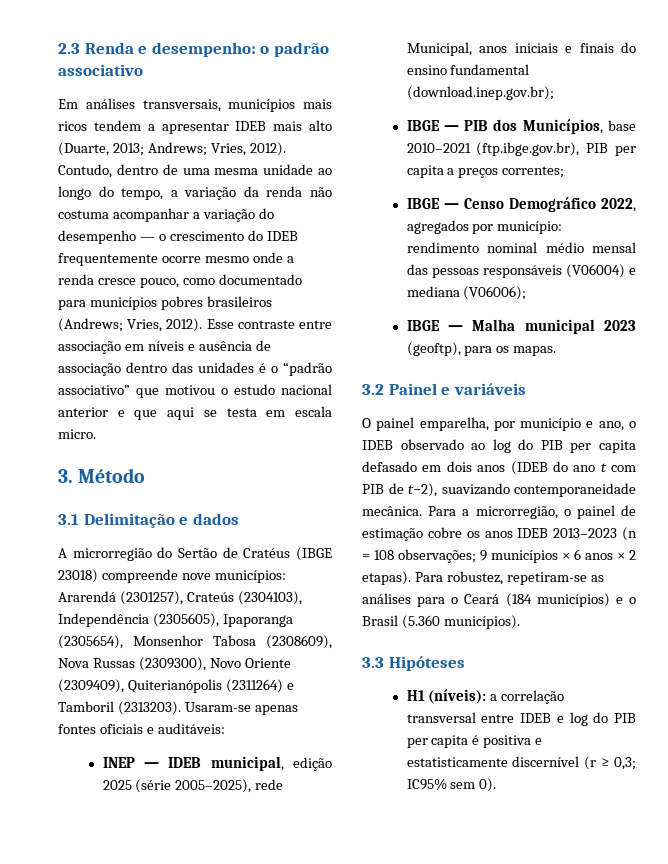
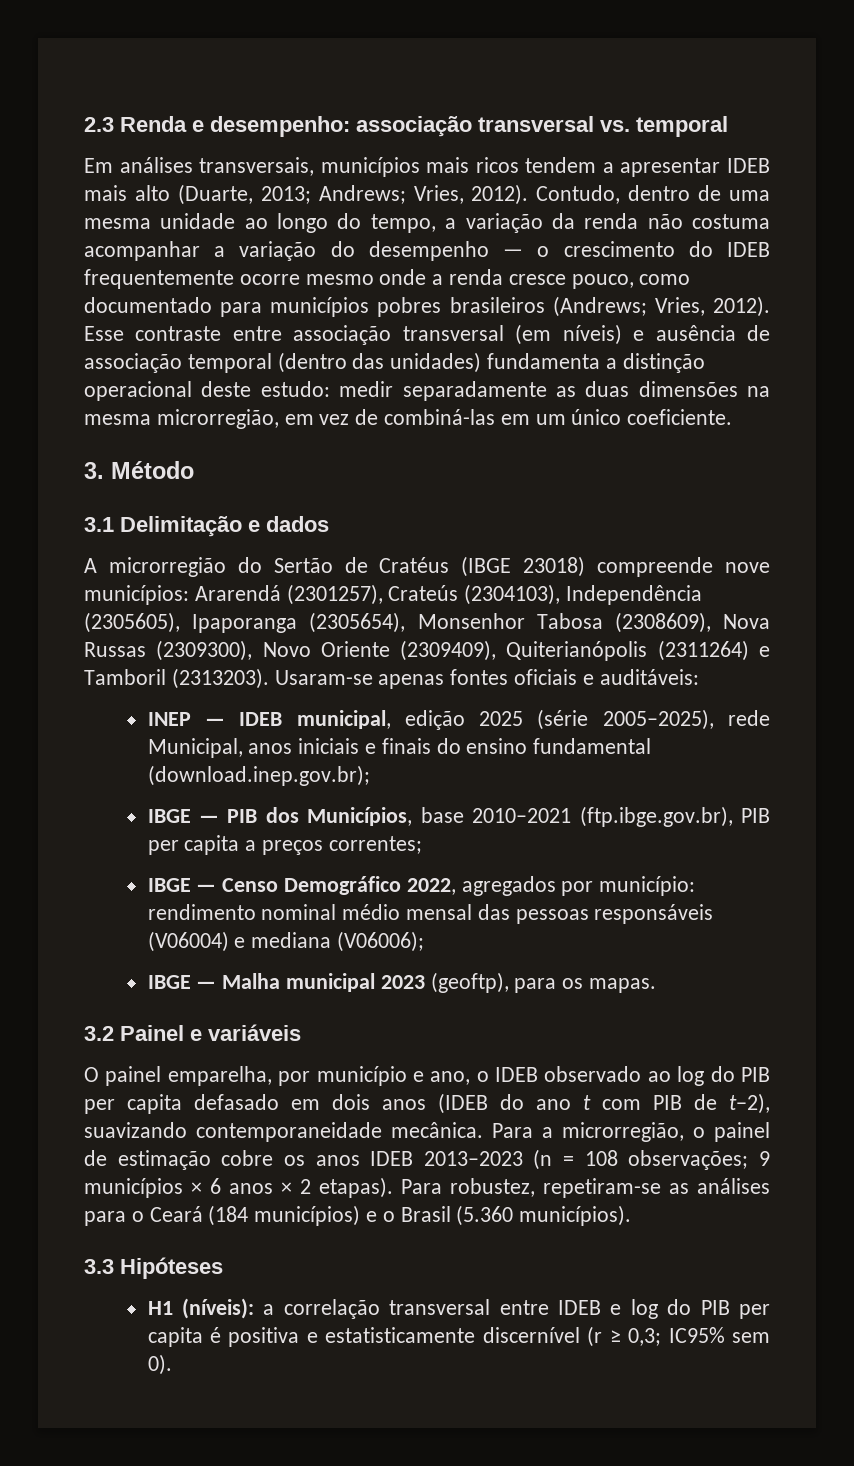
- 2.3 Renda e desempenho: o padrão associativo
+ 2.3 Renda e desempenho: associação transversal vs. temporal
- Esse contraste entre associação em níveis e ausência de associação dentro das unidades é o “padrão associativo” que motivou o estudo nacional anterior e que aqui se testa em escala micro.
+ Esse contraste entre associação transversal (em níveis) e ausência de associação temporal (dentro das unidades) fundamenta a distinção operacional deste estudo: medir separadamente as duas dimensões na mesma microrregião, em vez de combiná-las em um único coeficiente.

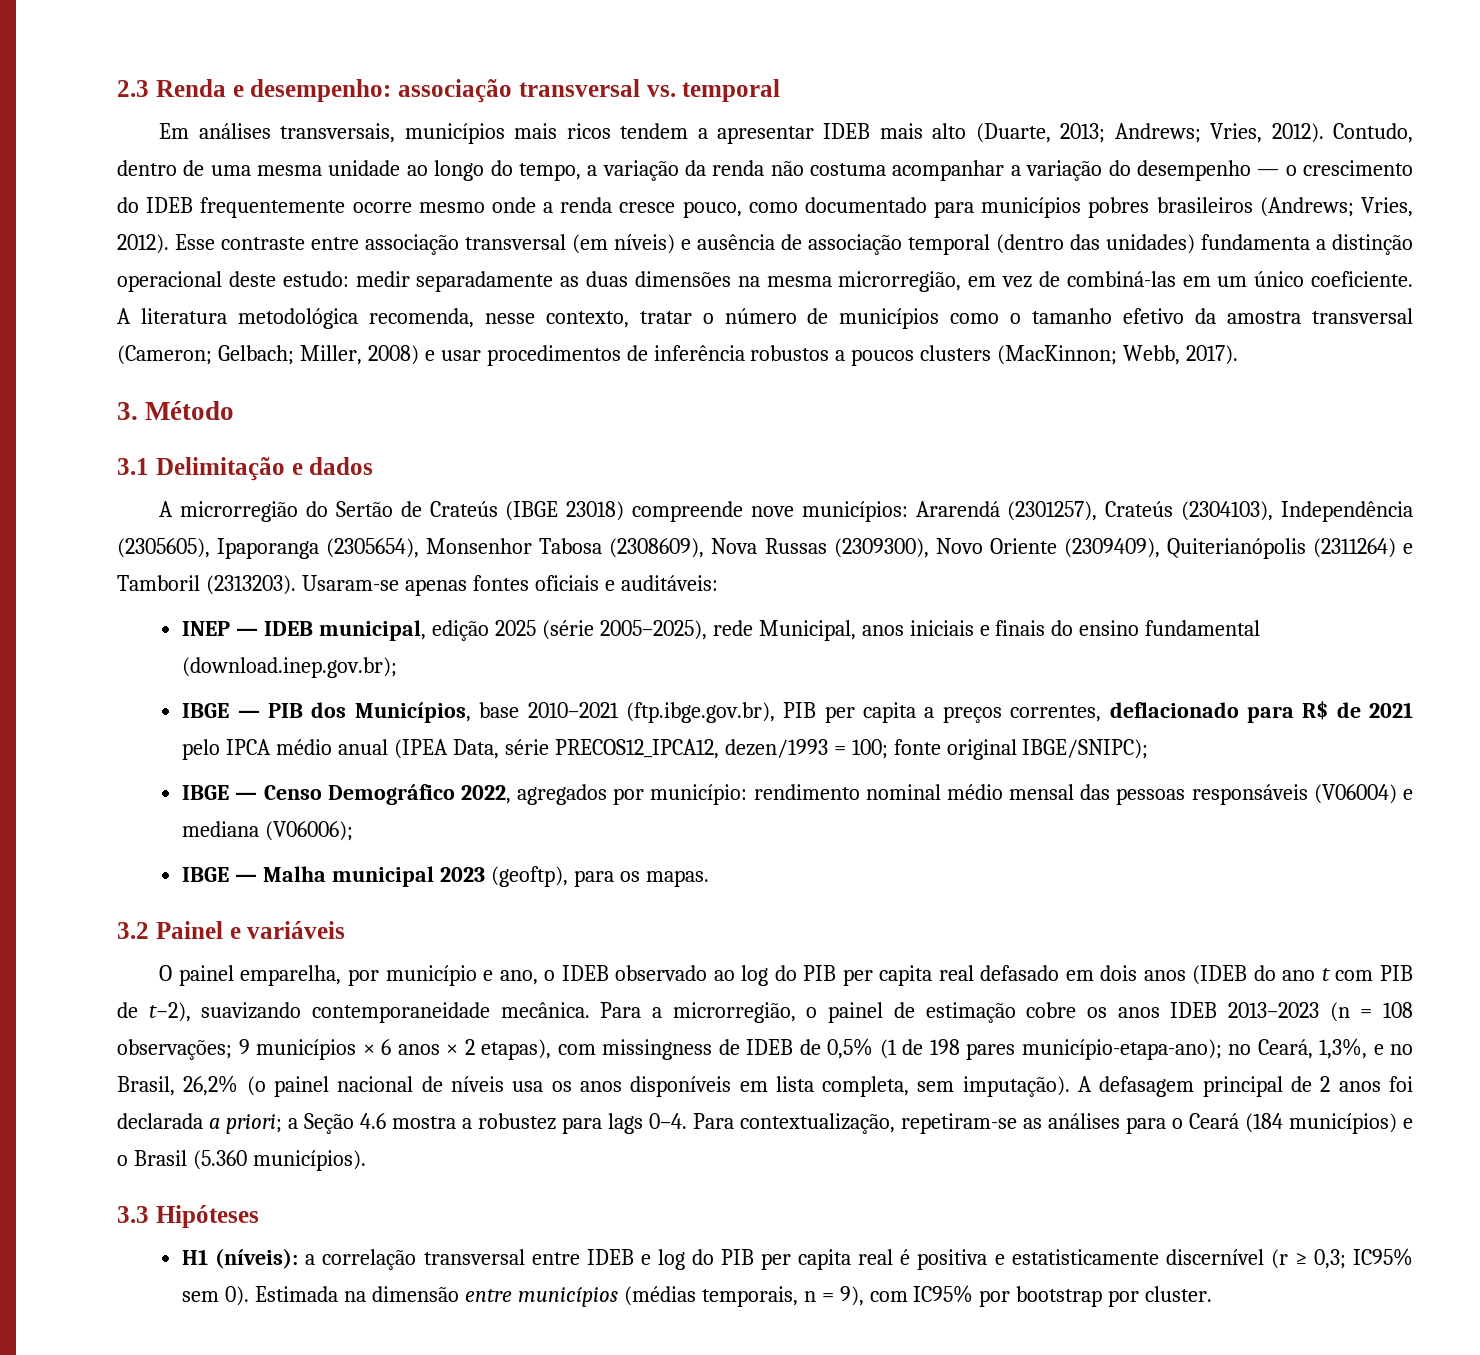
+ A literatura metodológica recomenda, nesse contexto, tratar o número de municípios como o tamanho efetivo da amostra transversal (Cameron; Gelbach; Miller, 2008) e usar procedimentos de inferência robustos a poucos clusters (MacKinnon; Webb, 2017).
- A microrregião do Sertão de Cratéus (IBGE 23018) compreende nove municípios: Ararendá (2301257), Crateús (2304103), Independência (2305605), Ipaporanga (2305654), Monsenhor Tabosa (2308609), Nova Russas (2309300), Novo Oriente (2309409), Quiterianópolis (2311264) e Tamboril (2313203).
+ A microrregião do Sertão de Crateús (IBGE 23018) compreende nove municípios: Ararendá (2301257), Crateús (2304103), Independência (2305605), Ipaporanga (2305654), Monsenhor Tabosa (2308609), Nova Russas (2309300), Novo Oriente (2309409), Quiterianópolis (2311264) e Tamboril (2313203).
- IBGE — PIB dos Municípios, base 2010–2021 (ftp.ibge.gov.br), PIB per capita a preços correntes;
+ IBGE — PIB dos Municípios, base 2010–2021 (ftp.ibge.gov.br), PIB per capita a preços correntes, deflacionado para R$ de 2021 pelo IPCA médio anual (IPEA Data, série PRECOS12_IPCA12, dezen/1993 = 100; fonte original IBGE/SNIPC);
- O painel emparelha, por município e ano, o IDEB observado ao log do PIB per capita defasado em dois anos (IDEB do ano t com PIB de t−2), suavizando contemporaneidade mecânica.
+ O painel emparelha, por município e ano, o IDEB observado ao log do PIB per capita real defasado em dois anos (IDEB do ano t com PIB de t−2), suavizando contemporaneidade mecânica.
- Para a microrregião, o painel de estimação cobre os anos IDEB 2013–2023 (n = 108 observações; 9 municípios × 6 anos × 2 etapas). Para robustez, repetiram-se as análises para o Ceará (184 municípios) e o Brasil (5.360 municípios).
+ Para a microrregião, o painel de estimação cobre os anos IDEB 2013–2023 (n = 108 observações; 9 municípios × 6 anos × 2 etapas), com missingness de IDEB de 0,5% (1 de 198 pares município-etapa-ano); no Ceará, 1,3%, e no Brasil, 26,2% (o painel nacional de níveis usa os anos disponíveis em lista completa, sem imputação). A defasagem principal de 2 anos foi declarada a priori; a Seção 4.6 mostra a robustez para lags 0–4. Para contextualização, repetiram-se as análises para o Ceará (184 municípios) e o Brasil (5.360 municípios).
- H1 (níveis): a correlação transversal entre IDEB e log do PIB per capita é positiva e estatisticamente discernível (r ≥ 0,3; IC95% sem 0).
+ H1 (níveis): a correlação transversal entre IDEB e log do PIB per capita real é positiva e estatisticamente discernível (r ≥ 0,3; IC95% sem 0).
+ Estimada na dimensão entre municípios (médias temporais, n = 9), com IC95% por bootstrap por cluster.

